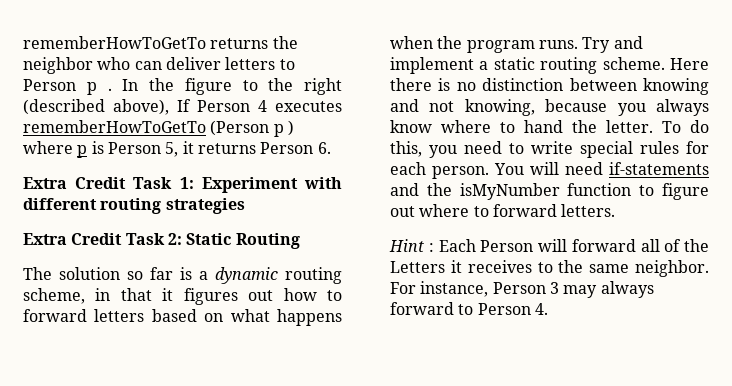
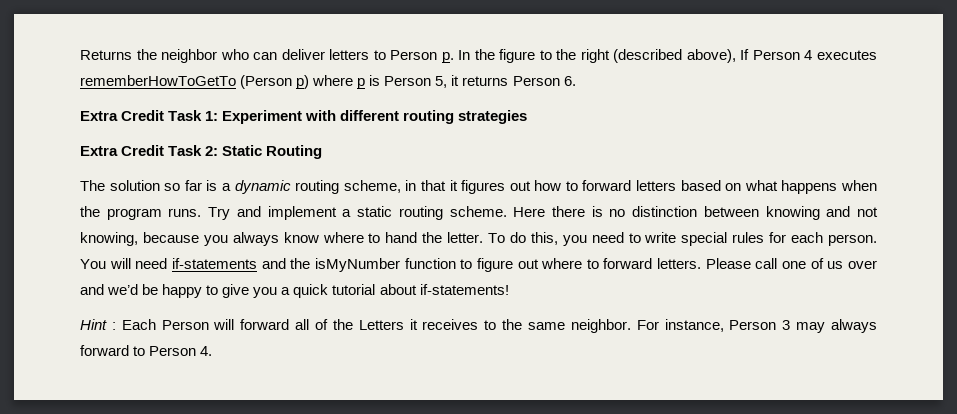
- rememberHowToGetTo returns the neighbor who can deliver letters to Person p . In the figure to the right (described above), If Person 4 executes rememberHowToGetTo (Person p ) where p is Person 5, it returns Person 6.
+ Returns the neighbor who can deliver letters to Person p. In the figure to the right (described above), If Person 4 executes rememberHowToGetTo (Person p) where p is Person 5, it returns Person 6.
+ Please call one of us over and we’d be happy to give you a quick tutorial about if-statements!

